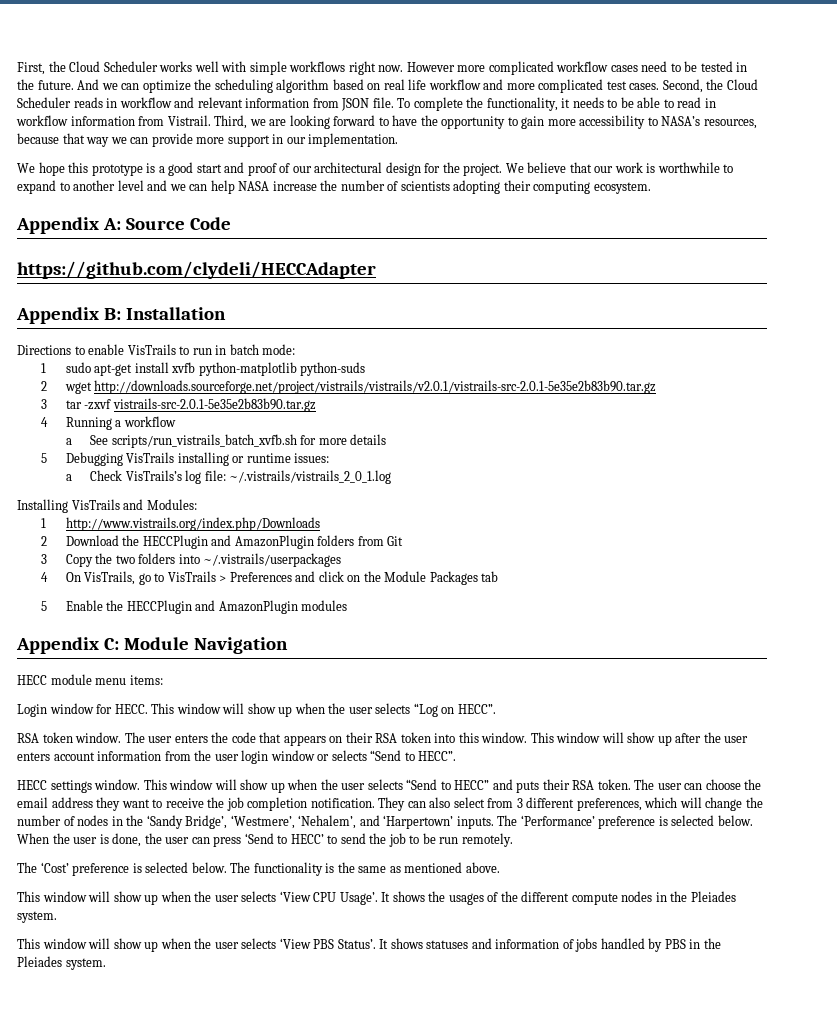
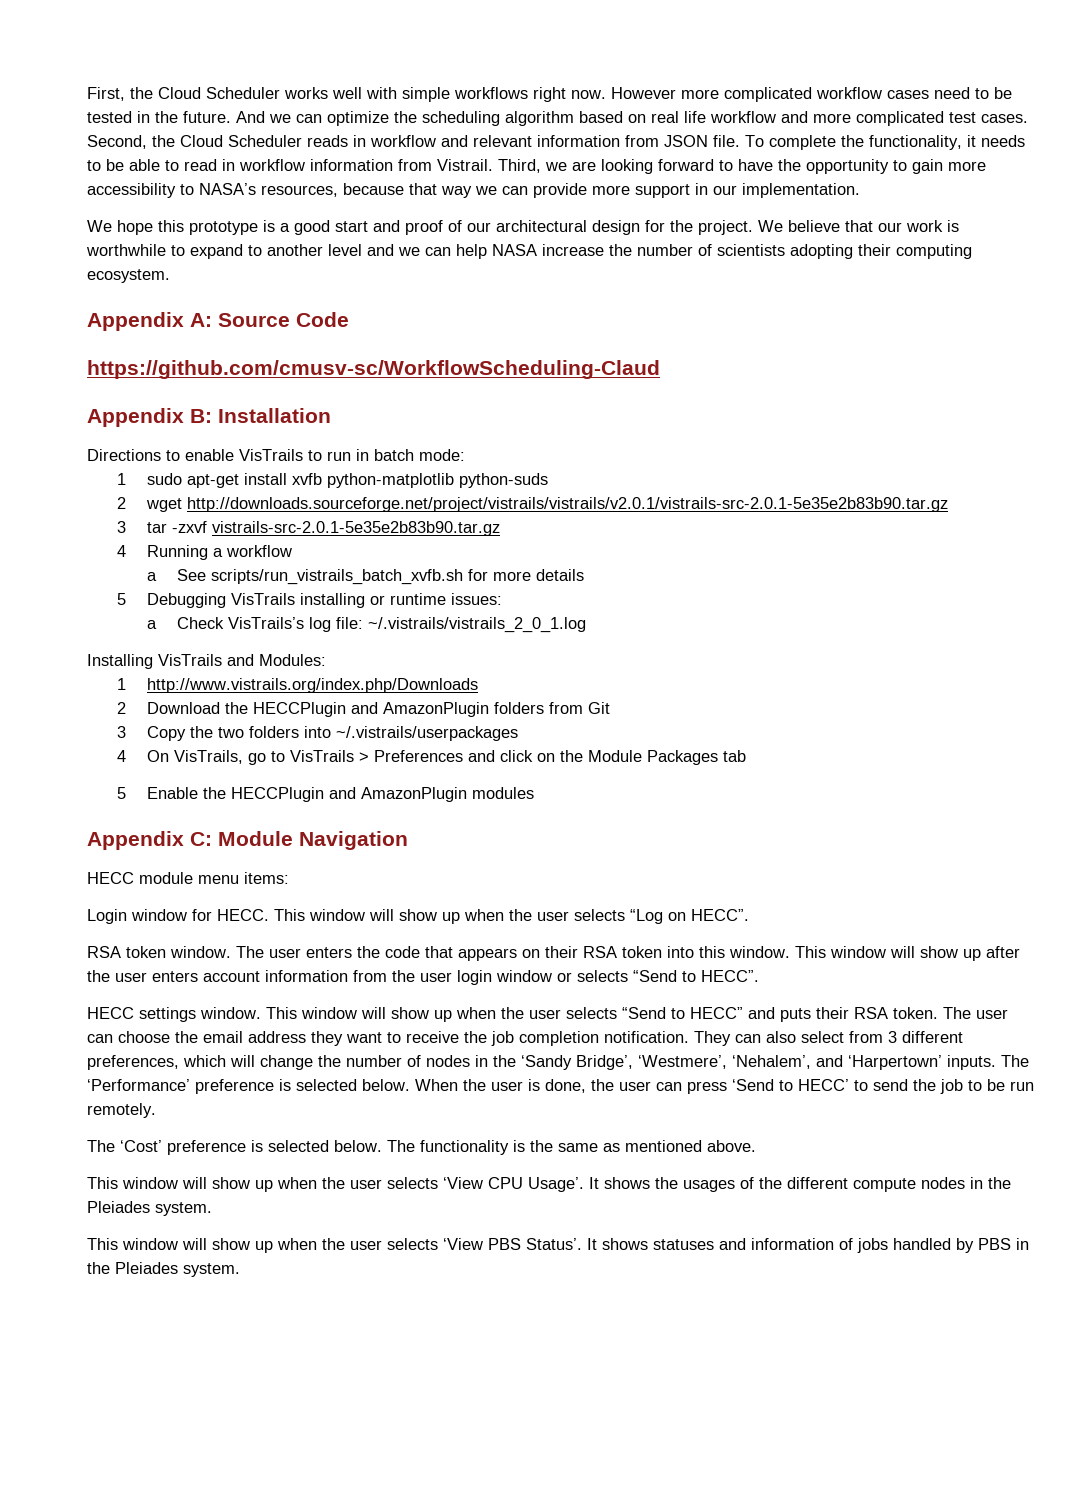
- https://github.com/clydeli/HECCAdapter
+ https://github.com/cmusv-sc/WorkflowScheduling-Claud

